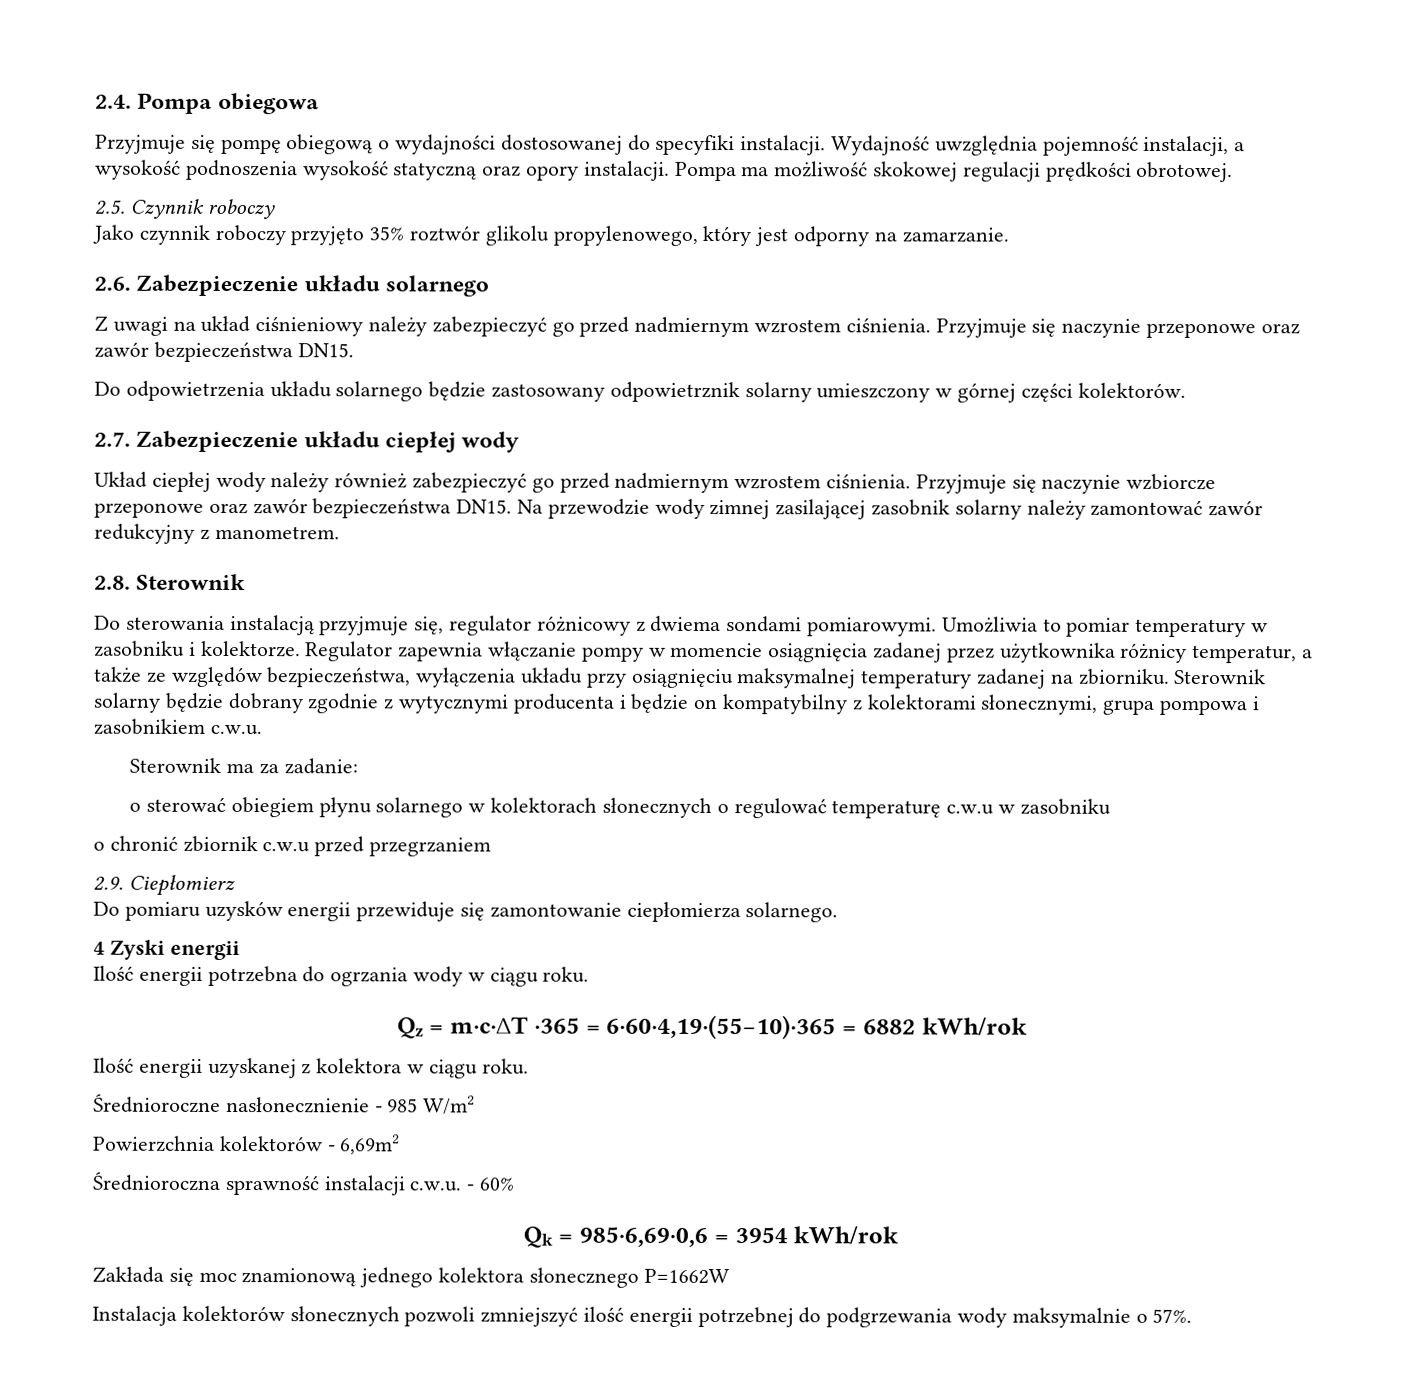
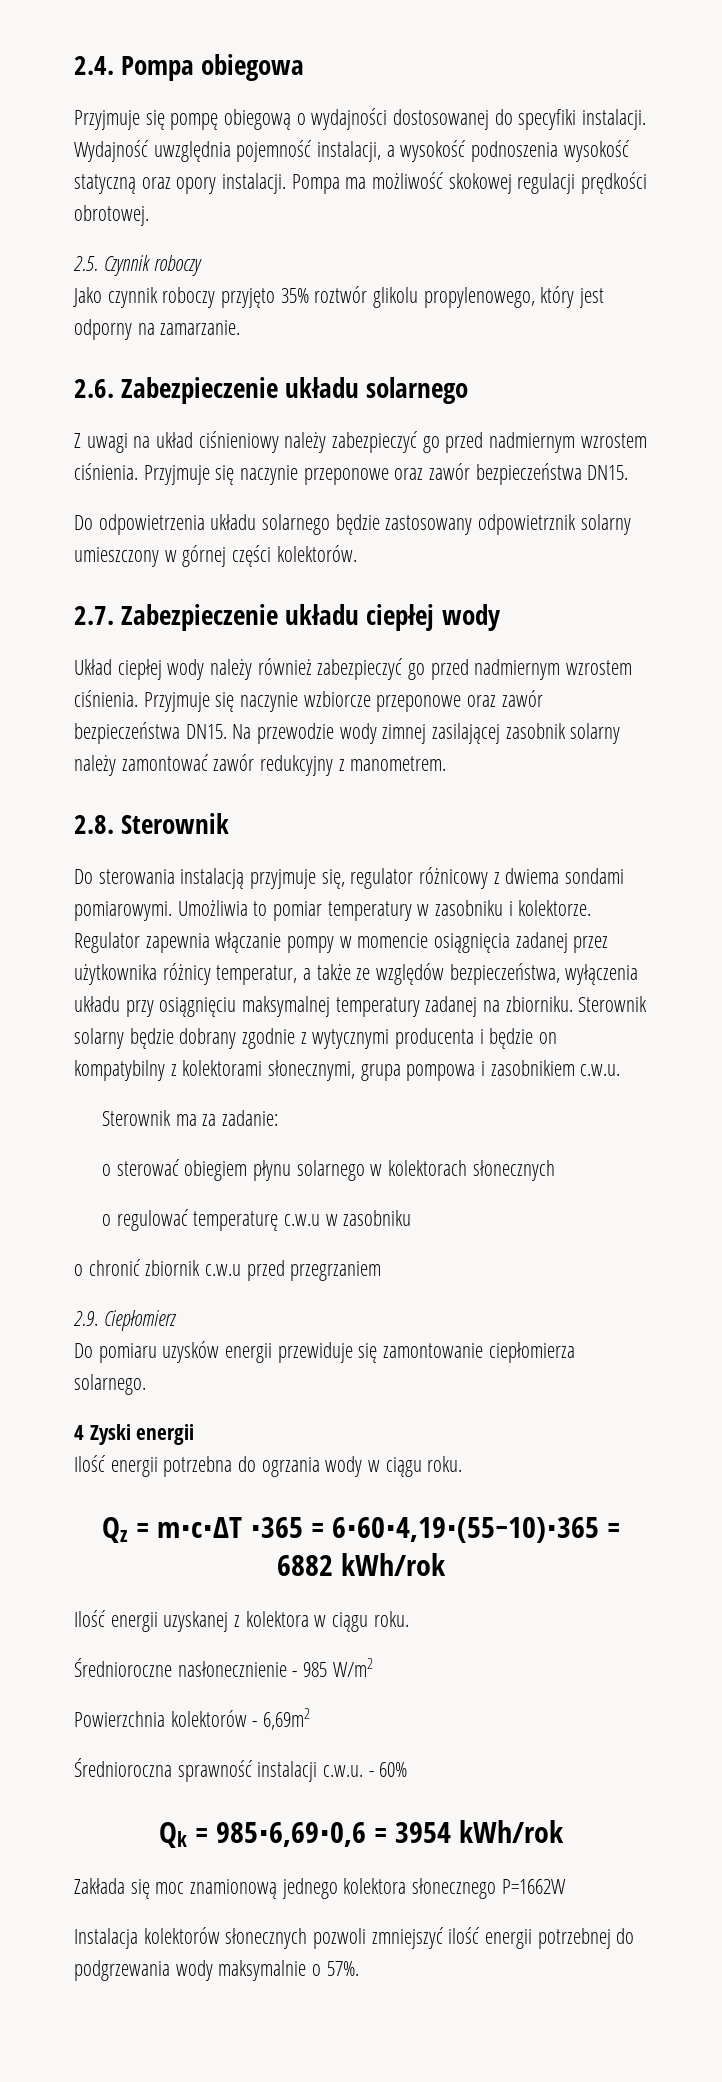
- o sterować obiegiem płynu solarnego w kolektorach słonecznych o regulować temperaturę c.w.u w zasobniku
+ o sterować obiegiem płynu solarnego w kolektorach słonecznych
+ o regulować temperaturę c.w.u w zasobniku

